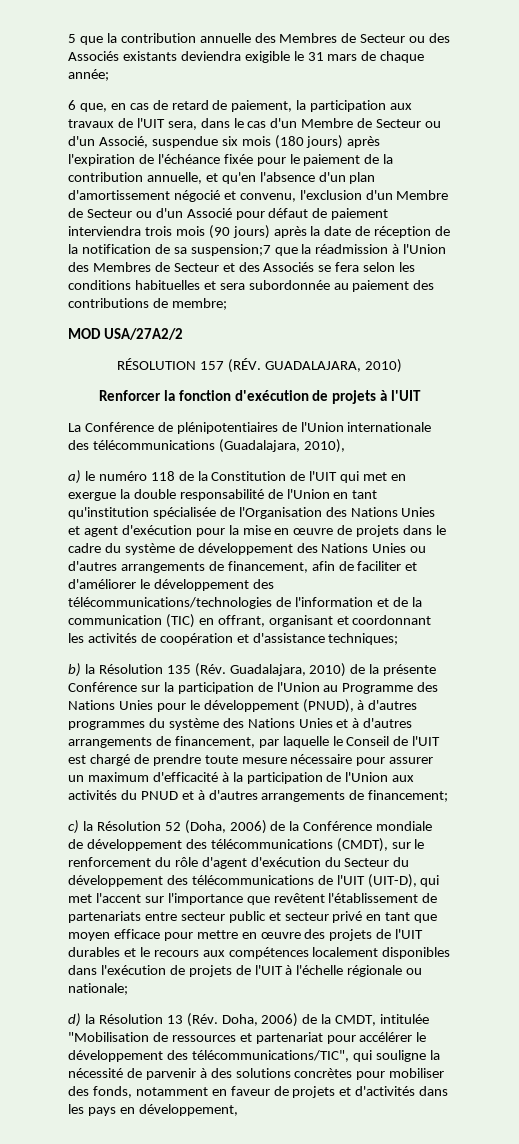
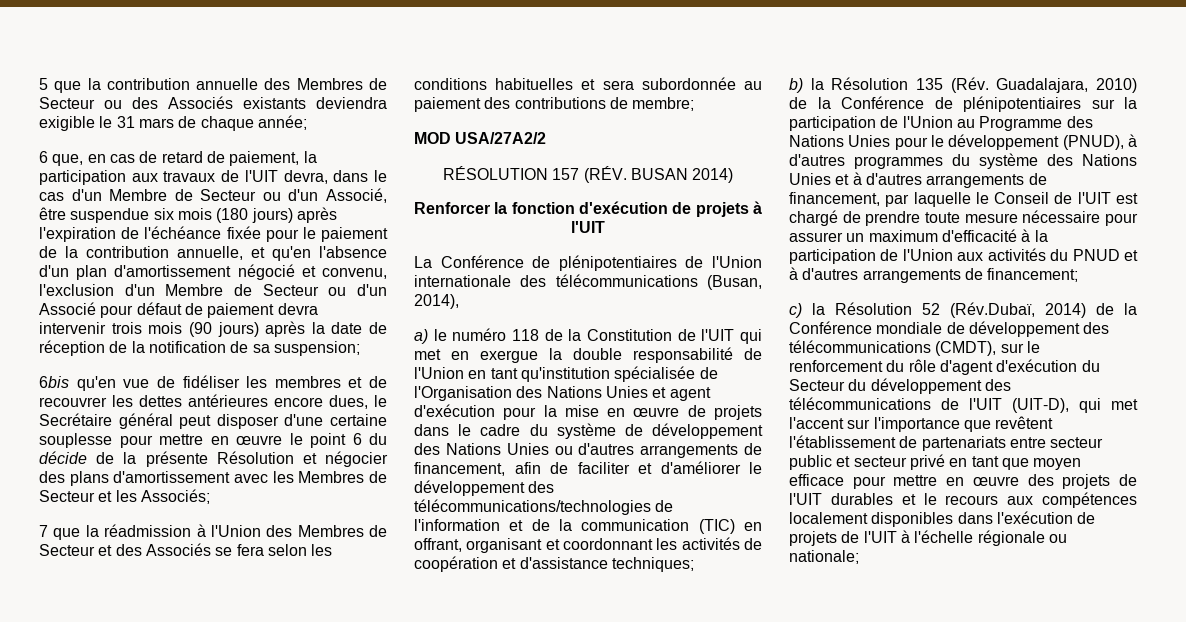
- 6 que, en cas de retard de paiement, la participation aux travaux de l'UIT sera, dans le cas d'un Membre de Secteur ou d'un Associé, suspendue six mois (180 jours) après l'expiration de l'échéance fixée pour le paiement de la contribution annuelle, et qu'en l'absence d'un plan d'amortissement négocié et convenu, l'exclusion d'un Membre de Secteur ou d'un Associé pour défaut de paiement interviendra trois mois (90 jours) après la date de réception de la notification de sa suspension;7 que la réadmission à l'Union des Membres de Secteur et des Associés se fera selon les conditions habituelles et sera subordonnée au paiement des contributions de membre;
+ 6 que, en cas de retard de paiement, la participation aux travaux de l'UIT devra, dans le cas d'un Membre de Secteur ou d'un Associé, être suspendue six mois (180 jours) après l'expiration de l'échéance fixée pour le paiement de la contribution annuelle, et qu'en l'absence d'un plan d'amortissement négocié et convenu, l'exclusion d'un Membre de Secteur ou d'un Associé pour défaut de paiement devra intervenir trois mois (90 jours) après la date de réception de la notification de sa suspension;
+ 6bis qu'en vue de fidéliser les membres et de recouvrer les dettes antérieures encore dues, le Secrétaire général peut disposer d'une certaine souplesse pour mettre en œuvre le point 6 du décide de la présente Résolution et négocier des plans d'amortissement avec les Membres de Secteur et les Associés;
+ 7 que la réadmission à l'Union des Membres de Secteur et des Associés se fera selon les conditions habituelles et sera subordonnée au paiement des contributions de membre;
- RÉSOLUTION 157 (RÉV. GUADALAJARA, 2010)
+ RÉSOLUTION 157 (RÉV. BUSAN 2014)
- La Conférence de plénipotentiaires de l'Union internationale des télécommunications (Guadalajara, 2010),
+ La Conférence de plénipotentiaires de l'Union internationale des télécommunications (Busan, 2014),
- b) la Résolution 135 (Rév. Guadalajara, 2010) de la présente Conférence sur la participation de l'Union au Programme des Nations Unies pour le développement (PNUD), à d'autres programmes du système des Nations Unies et à d'autres arrangements de financement, par laquelle le Conseil de l'UIT est chargé de prendre toute mesure nécessaire pour assurer un maximum d'efficacité à la participation de l'Union aux activités du PNUD et à d'autres arrangements de financement;
+ b) la Résolution 135 (Rév. Guadalajara, 2010) de la Conférence de plénipotentiaires sur la participation de l'Union au Programme des Nations Unies pour le développement (PNUD), à d'autres programmes du système des Nations Unies et à d'autres arrangements de financement, par laquelle le Conseil de l'UIT est chargé de prendre toute mesure nécessaire pour assurer un maximum d'efficacité à la participation de l'Union aux activités du PNUD et à d'autres arrangements de financement;
- c) la Résolution 52 (Doha, 2006) de la Conférence mondiale de développement des télécommunications (CMDT), sur le renforcement du rôle d'agent d'exécution du Secteur du développement des télécommunications de l'UIT (UIT-D), qui met l'accent sur l'importance que revêtent l'établissement de partenariats entre secteur public et secteur privé en tant que moyen efficace pour mettre en œuvre des projets de l'UIT durables et le recours aux compétences localement disponibles dans l'exécution de projets de l'UIT à l'échelle régionale ou nationale;
+ c) la Résolution 52 (Rév.Dubaï, 2014) de la Conférence mondiale de développement des télécommunications (CMDT), sur le renforcement du rôle d'agent d'exécution du Secteur du développement des télécommunications de l'UIT (UIT-D), qui met l'accent sur l'importance que revêtent l'établissement de partenariats entre secteur public et secteur privé en tant que moyen efficace pour mettre en œuvre des projets de l'UIT durables et le recours aux compétences localement disponibles dans l'exécution de projets de l'UIT à l'échelle régionale ou nationale;
- d) la Résolution 13 (Rév. Doha, 2006) de la CMDT, intitulée "Mobilisation de ressources et partenariat pour accélérer le développement des télécommunications/TIC", qui souligne la nécessité de parvenir à des solutions concrètes pour mobiliser des fonds, notamment en faveur de projets et d'activités dans les pays en développement,

